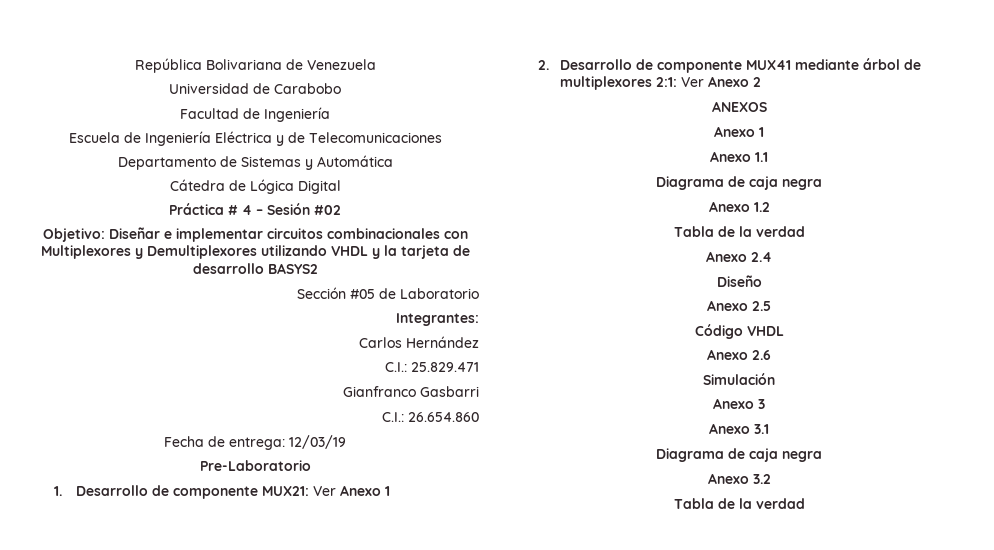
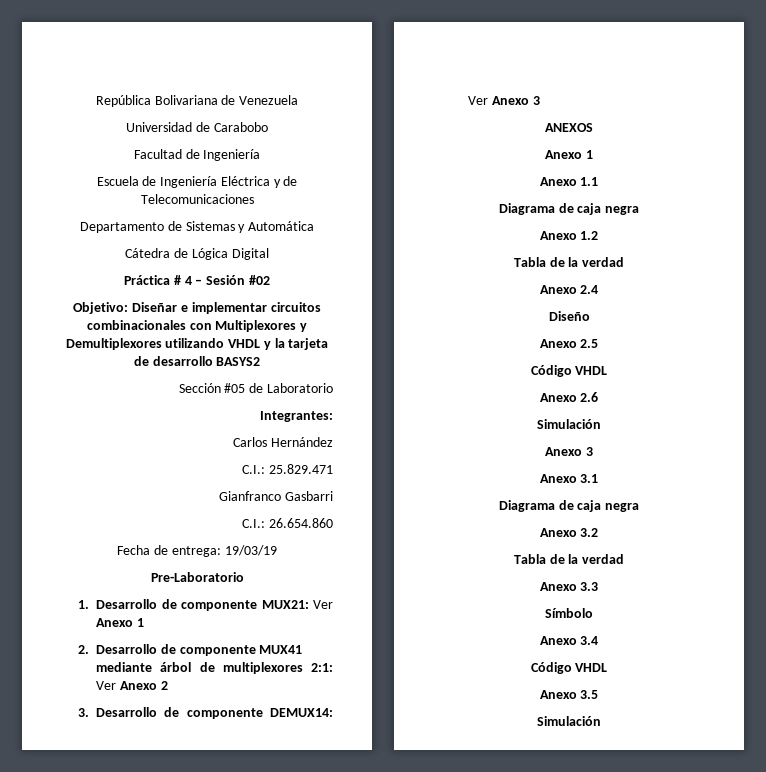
- Fecha de entrega: 12/03/19
+ Fecha de entrega: 19/03/19
+ 3. Desarrollo de componente DEMUX14: Ver Anexo 3
+ Anexo 3.3
+ Símbolo
+ Anexo 3.4
+ Código VHDL
+ Anexo 3.5
+ Simulación

